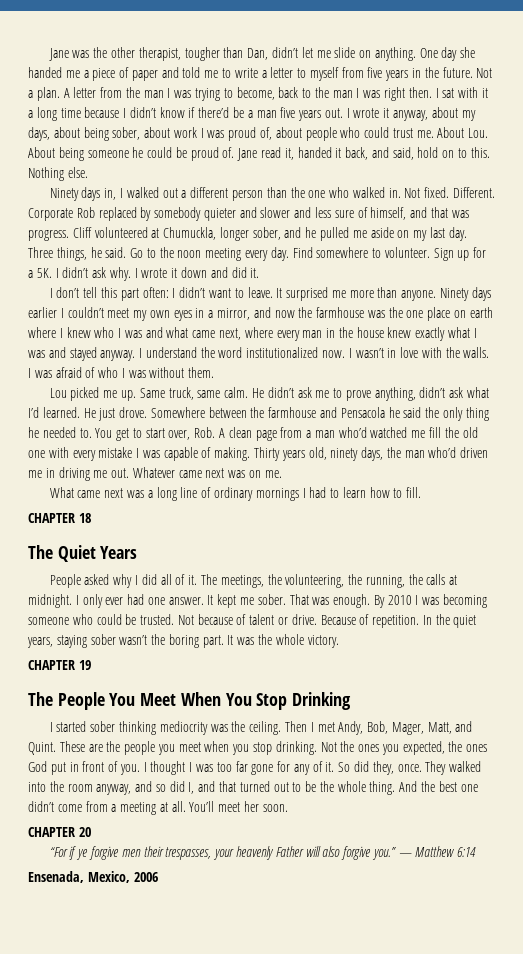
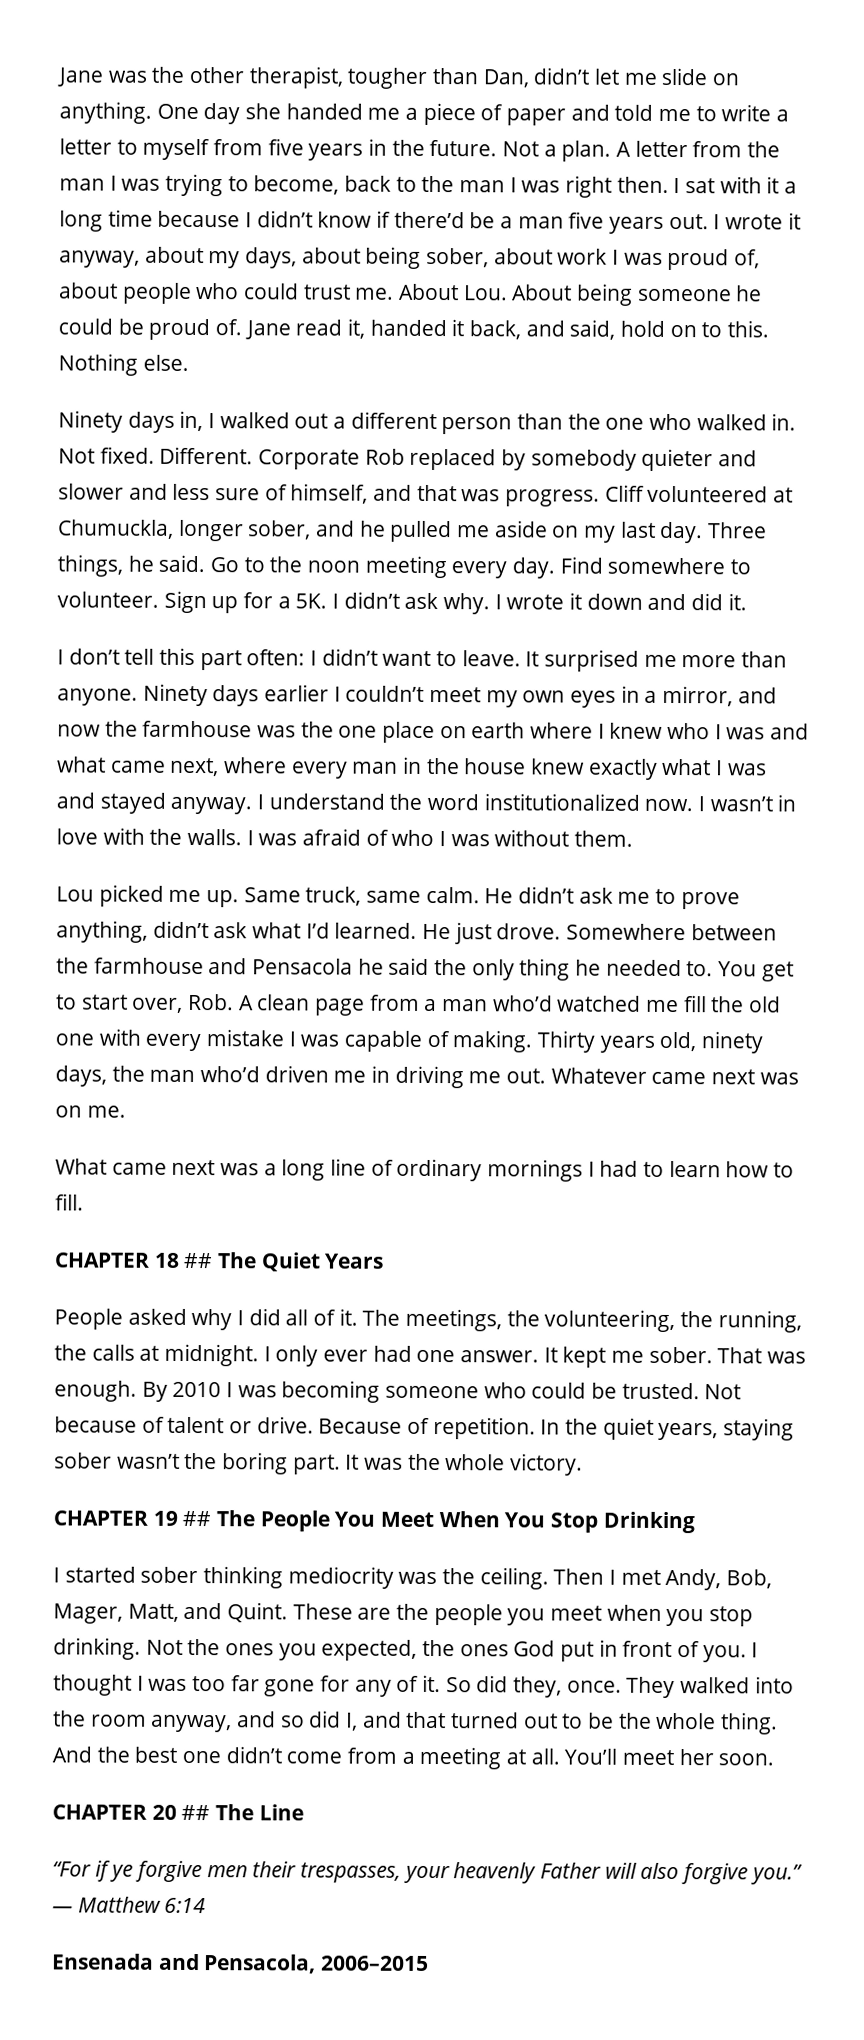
- CHAPTER 18
- The Quiet Years
+ CHAPTER 18 ## The Quiet Years
- CHAPTER 19
- The People You Meet When You Stop Drinking
+ CHAPTER 19 ## The People You Meet When You Stop Drinking
- CHAPTER 20
+ CHAPTER 20 ## The Line
- Ensenada, Mexico, 2006
+ Ensenada and Pensacola, 2006–2015

